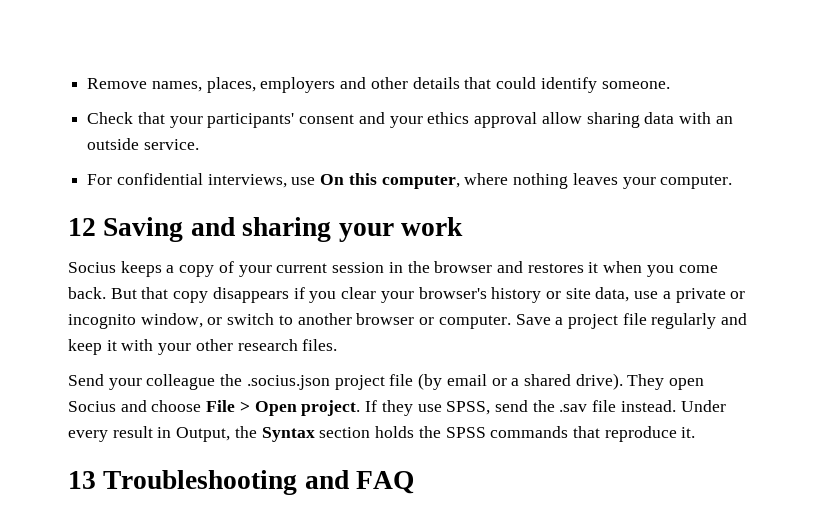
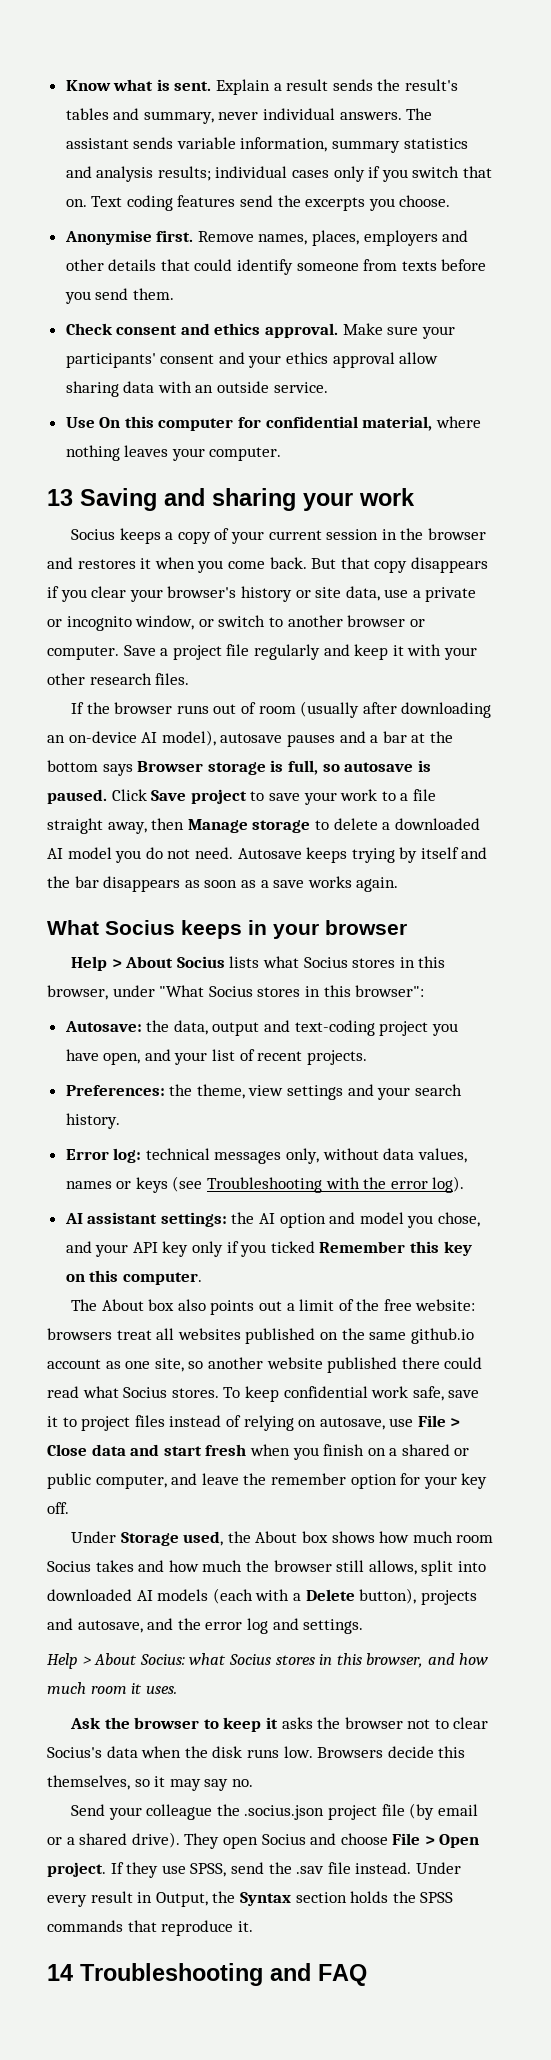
+ Know what is sent. Explain a result sends the result's tables and summary, never individual answers. The assistant sends variable information, summary statistics and analysis results; individual cases only if you switch that on. Text coding features send the excerpts you choose.
+ Anonymise first.
- Remove names, places, employers and other details that could identify someone.
- Check that your participants' consent and your ethics approval allow sharing data with an outside service.
+ Remove names, places, employers and other details that could identify someone from texts before you send them.
+ Check consent and ethics approval. Make sure your participants' consent and your ethics approval allow sharing data with an outside service.
- For confidential interviews, use On this computer, where nothing leaves your computer.
+ Use On this computer for confidential material, where nothing leaves your computer.
- 12 Saving and sharing your work
+ 13 Saving and sharing your work
+ If the browser runs out of room (usually after downloading an on-device AI model), autosave pauses and a bar at the bottom says Browser storage is full, so autosave is paused. Click Save project to save your work to a file straight away, then Manage storage to delete a downloaded AI model you do not need. Autosave keeps trying by itself and the bar disappears as soon as a save works again.
+ What Socius keeps in your browser
+ Help > About Socius lists what Socius stores in this browser, under "What Socius stores in this browser":
+ Autosave: the data, output and text-coding project you have open, and your list of recent projects.
+ Preferences: the theme, view settings and your search history.
+ Error log: technical messages only, without data values, names or keys (see Troubleshooting with the error log).
+ AI assistant settings: the AI option and model you chose, and your API key only if you ticked Remember this key on this computer.
+ The About box also points out a limit of the free website: browsers treat all websites published on the same github.io account as one site, so another website published there could read what Socius stores. To keep confidential work safe, save it to project files instead of relying on autosave, use File > Close data and start fresh when you finish on a shared or public computer, and leave the remember option for your key off.
+ Under Storage used, the About box shows how much room Socius takes and how much the browser still allows, split into downloaded AI models (each with a Delete button), projects and autosave, and the error log and settings.
+ Help > About Socius: what Socius stores in this browser, and how much room it uses.
+ Ask the browser to keep it asks the browser not to clear Socius's data when the disk runs low. Browsers decide this themselves, so it may say no.
- 13 Troubleshooting and FAQ
+ 14 Troubleshooting and FAQ

